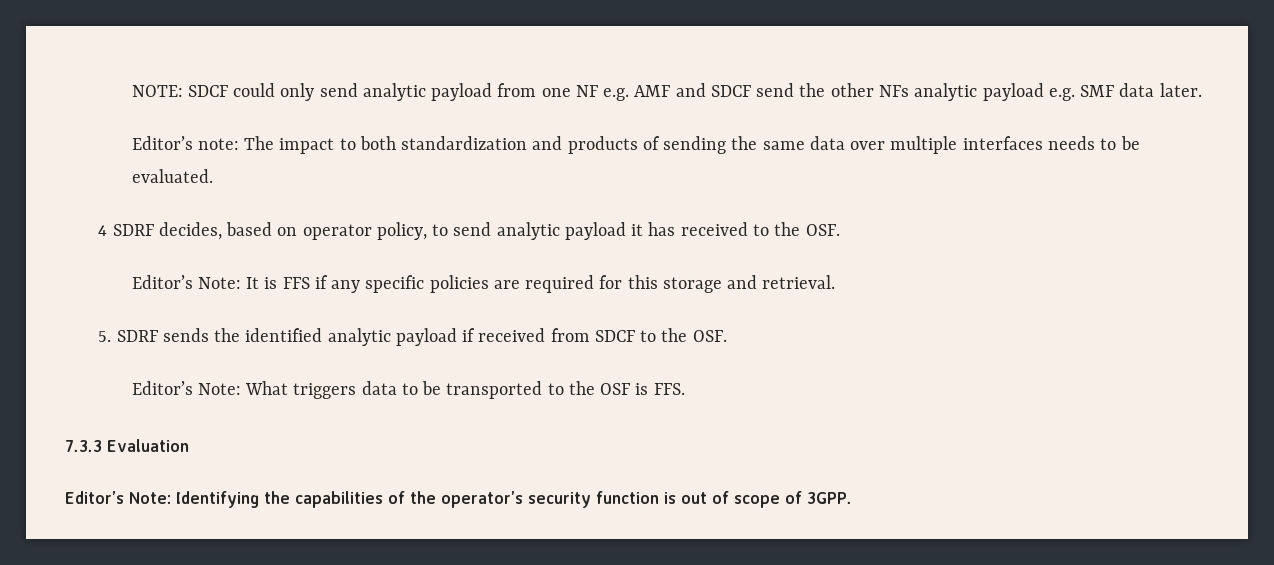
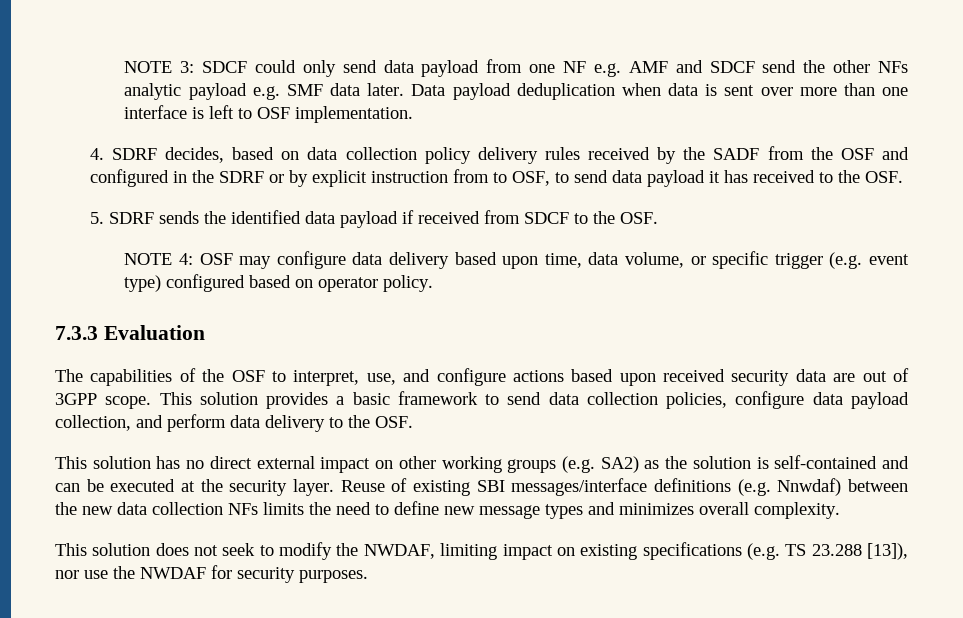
- NOTE: SDCF could only send analytic payload from one NF e.g. AMF and SDCF send the other NFs analytic payload e.g. SMF data later.
- Editor’s note: The impact to both standardization and products of sending the same data over multiple interfaces needs to be evaluated.
- 4 SDRF decides, based on operator policy, to send analytic payload it has received to the OSF.
+ NOTE 3: SDCF could only send data payload from one NF e.g. AMF and SDCF send the other NFs analytic payload e.g. SMF data later. Data payload deduplication when data is sent over more than one interface is left to OSF implementation.
+ 4. SDRF decides, based on data collection policy delivery rules received by the SADF from the OSF and configured in the SDRF or by explicit instruction from to OSF, to send data payload it has received to the OSF.
- Editor’s Note: It is FFS if any specific policies are required for this storage and retrieval.
- 5. SDRF sends the identified analytic payload if received from SDCF to the OSF.
+ 5. SDRF sends the identified data payload if received from SDCF to the OSF.
- Editor’s Note: What triggers data to be transported to the OSF is FFS.
+ NOTE 4: OSF may configure data delivery based upon time, data volume, or specific trigger (e.g. event type) configured based on operator policy.
  7.3.3 Evaluation
- Editor’s Note: Identifying the capabilities of the operator’s security function is out of scope of 3GPP.
+ The capabilities of the OSF to interpret, use, and configure actions based upon received security data are out of 3GPP scope. This solution provides a basic framework to send data collection policies, configure data payload collection, and perform data delivery to the OSF.
+ This solution has no direct external impact on other working groups (e.g. SA2) as the solution is self-contained and can be executed at the security layer. Reuse of existing SBI messages/interface definitions (e.g. Nnwdaf) between the new data collection NFs limits the need to define new message types and minimizes overall complexity.
+ This solution does not seek to modify the NWDAF, limiting impact on existing specifications (e.g. TS 23.288 [13]), nor use the NWDAF for security purposes.

